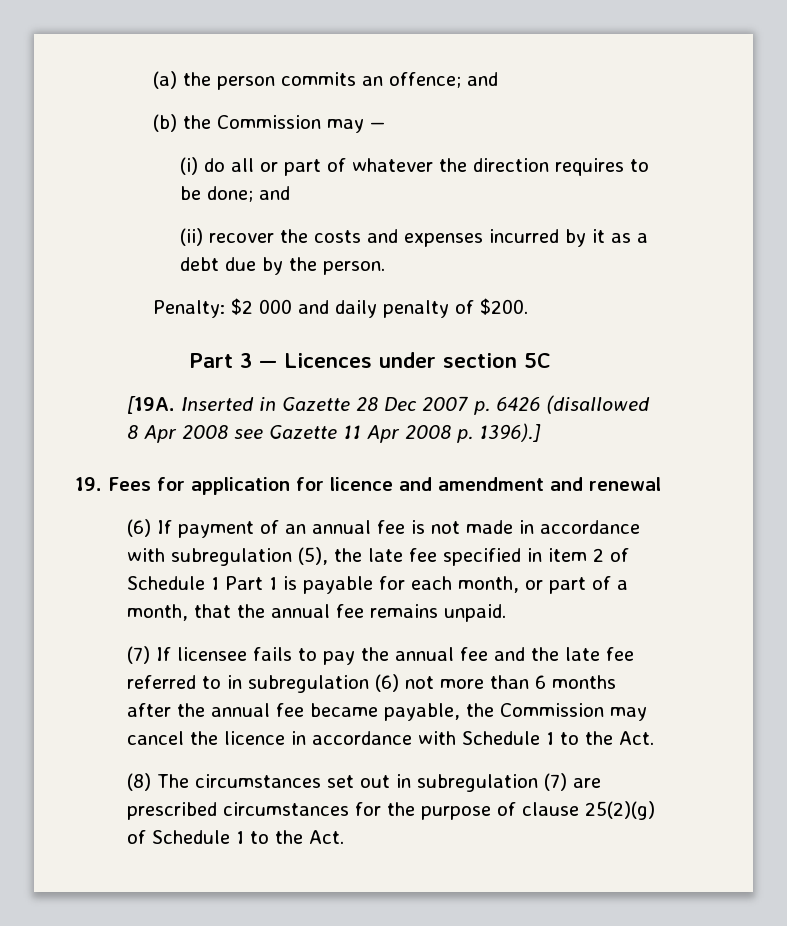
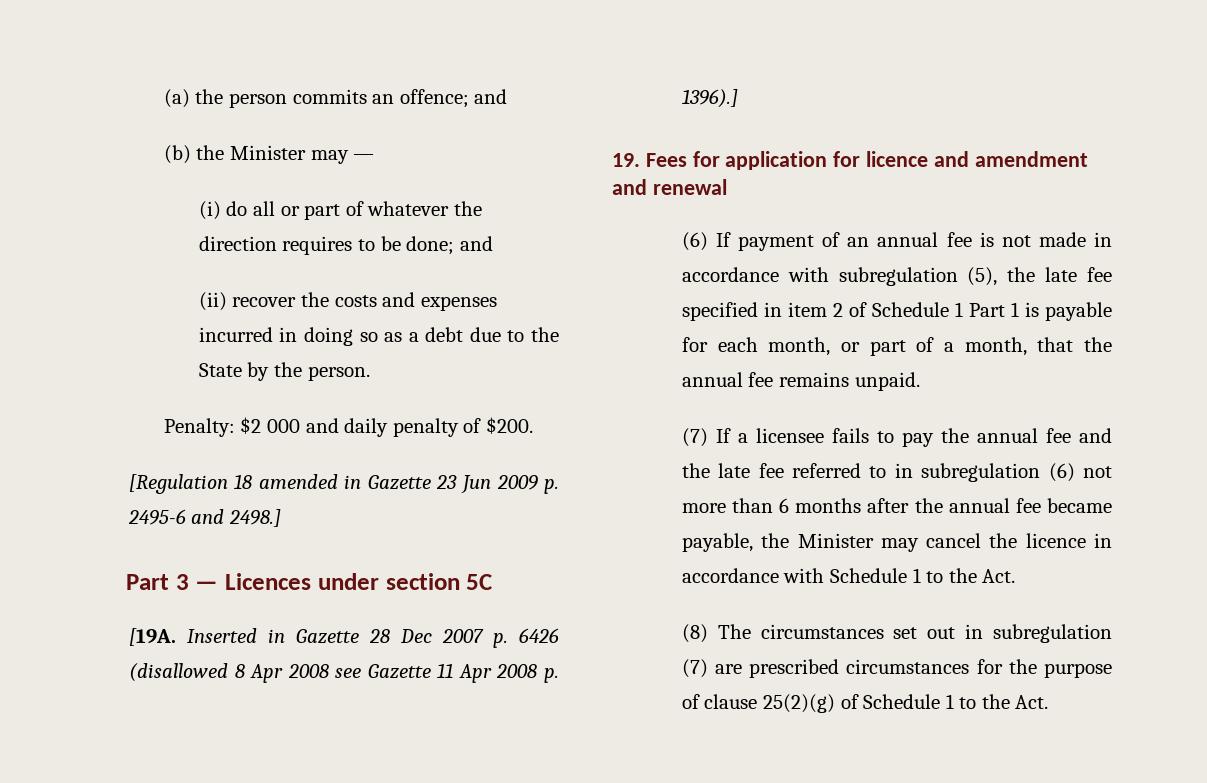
- (b) the Commission may —
+ (b) the Minister may —
- (ii) recover the costs and expenses incurred by it as a debt due by the person.
+ (ii) recover the costs and expenses incurred in doing so as a debt due to the State by the person.
+ [Regulation 18 amended in Gazette 23 Jun 2009 p. 2495-6 and 2498.]
- (7) If licensee fails to pay the annual fee and the late fee referred to in subregulation (6) not more than 6 months after the annual fee became payable, the Commission may cancel the licence in accordance with Schedule 1 to the Act.
+ (7) If a licensee fails to pay the annual fee and the late fee referred to in subregulation (6) not more than 6 months after the annual fee became payable, the Minister may cancel the licence in accordance with Schedule 1 to the Act.

